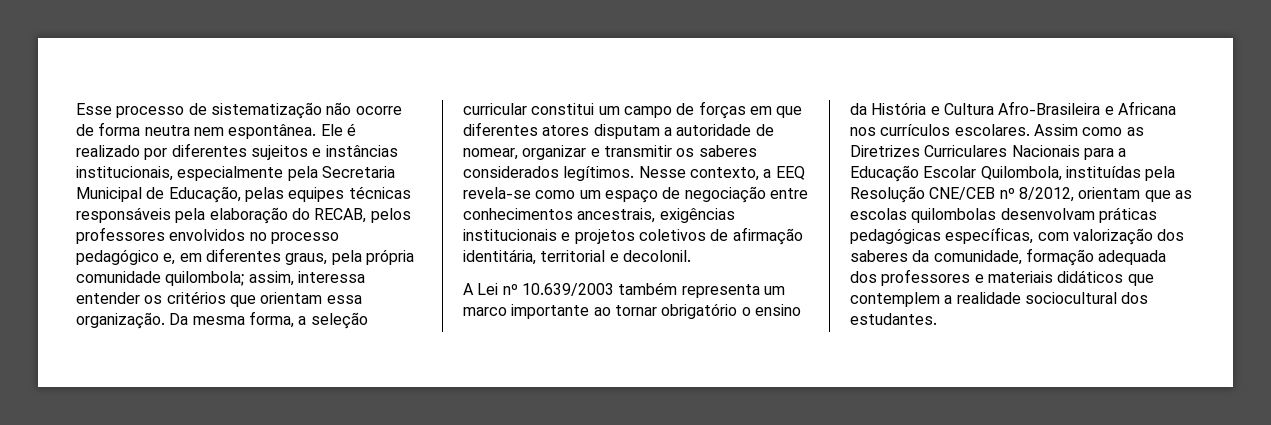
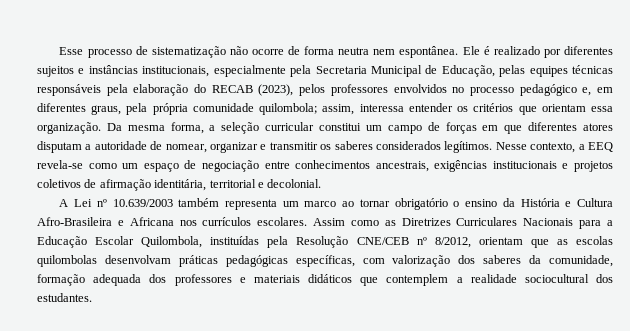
- Ele é realizado por diferentes sujeitos e instâncias institucionais, especialmente pela Secretaria Municipal de Educação, pelas equipes técnicas responsáveis pela elaboração do RECAB, pelos professores envolvidos no processo pedagógico e, em diferentes graus, pela própria comunidade quilombola; assim, interessa entender os critérios que orientam essa organização.
+ Ele é realizado por diferentes sujeitos e instâncias institucionais, especialmente pela Secretaria Municipal de Educação, pelas equipes técnicas responsáveis pela elaboração do RECAB (2023), pelos professores envolvidos no processo pedagógico e, em diferentes graus, pela própria comunidade quilombola; assim, interessa entender os critérios que orientam essa organização.
- Nesse contexto, a EEQ revela-se como um espaço de negociação entre conhecimentos ancestrais, exigências institucionais e projetos coletivos de afirmação identitária, territorial e decolonil.
+ Nesse contexto, a EEQ revela-se como um espaço de negociação entre conhecimentos ancestrais, exigências institucionais e projetos coletivos de afirmação identitária, territorial e decolonial.
- A Lei nº 10.639/2003 também representa um marco importante ao tornar obrigatório o ensino da História e Cultura Afro-Brasileira e Africana nos currículos escolares.
+ A Lei nº 10.639/2003 também representa um marco ao tornar obrigatório o ensino da História e Cultura Afro-Brasileira e Africana nos currículos escolares.

